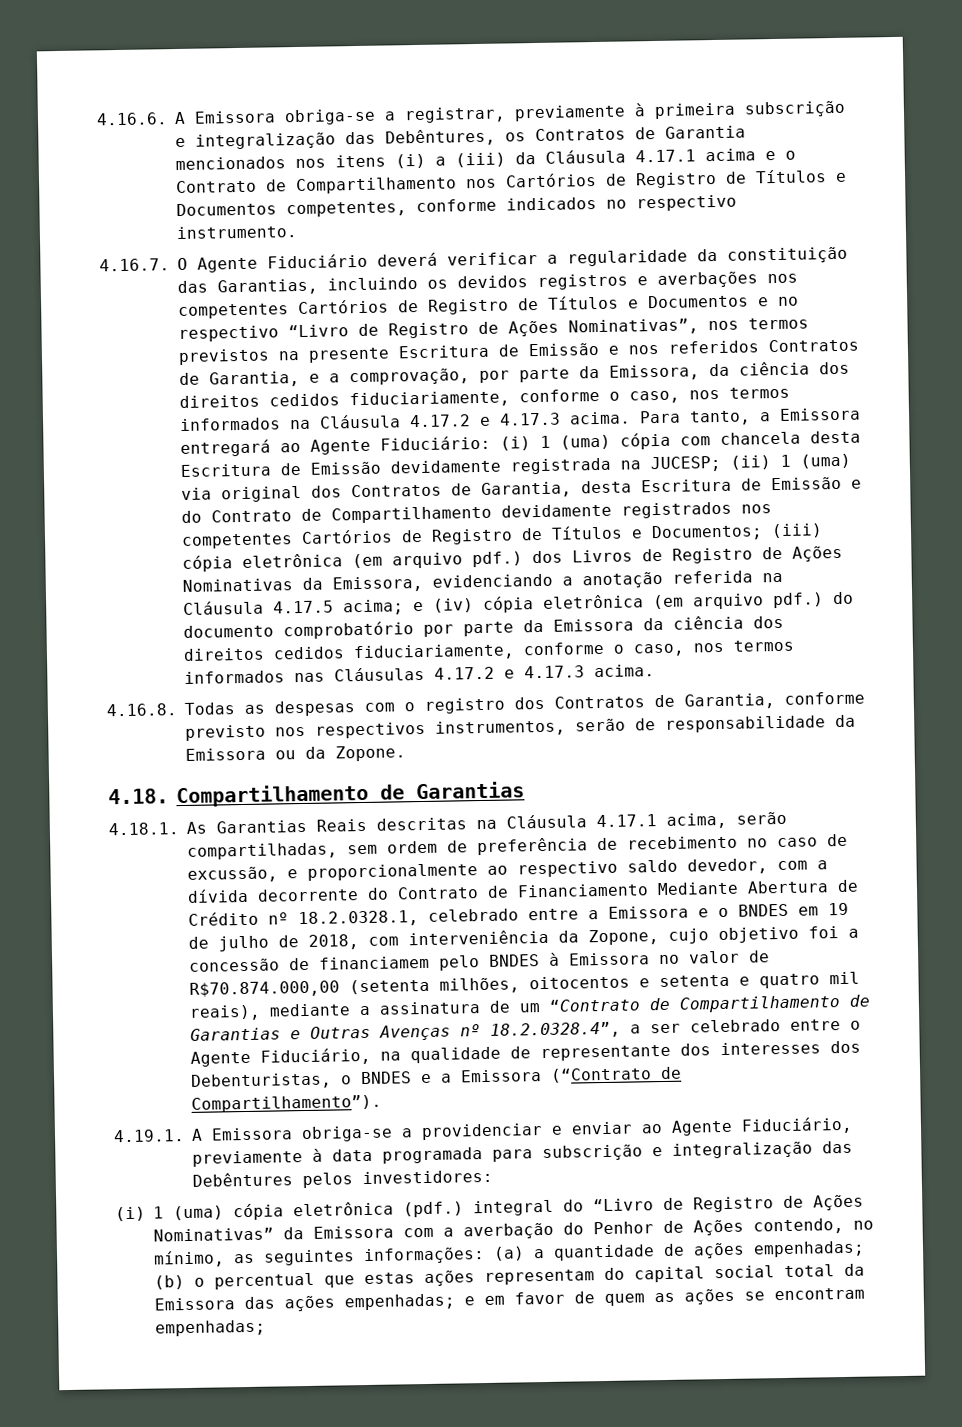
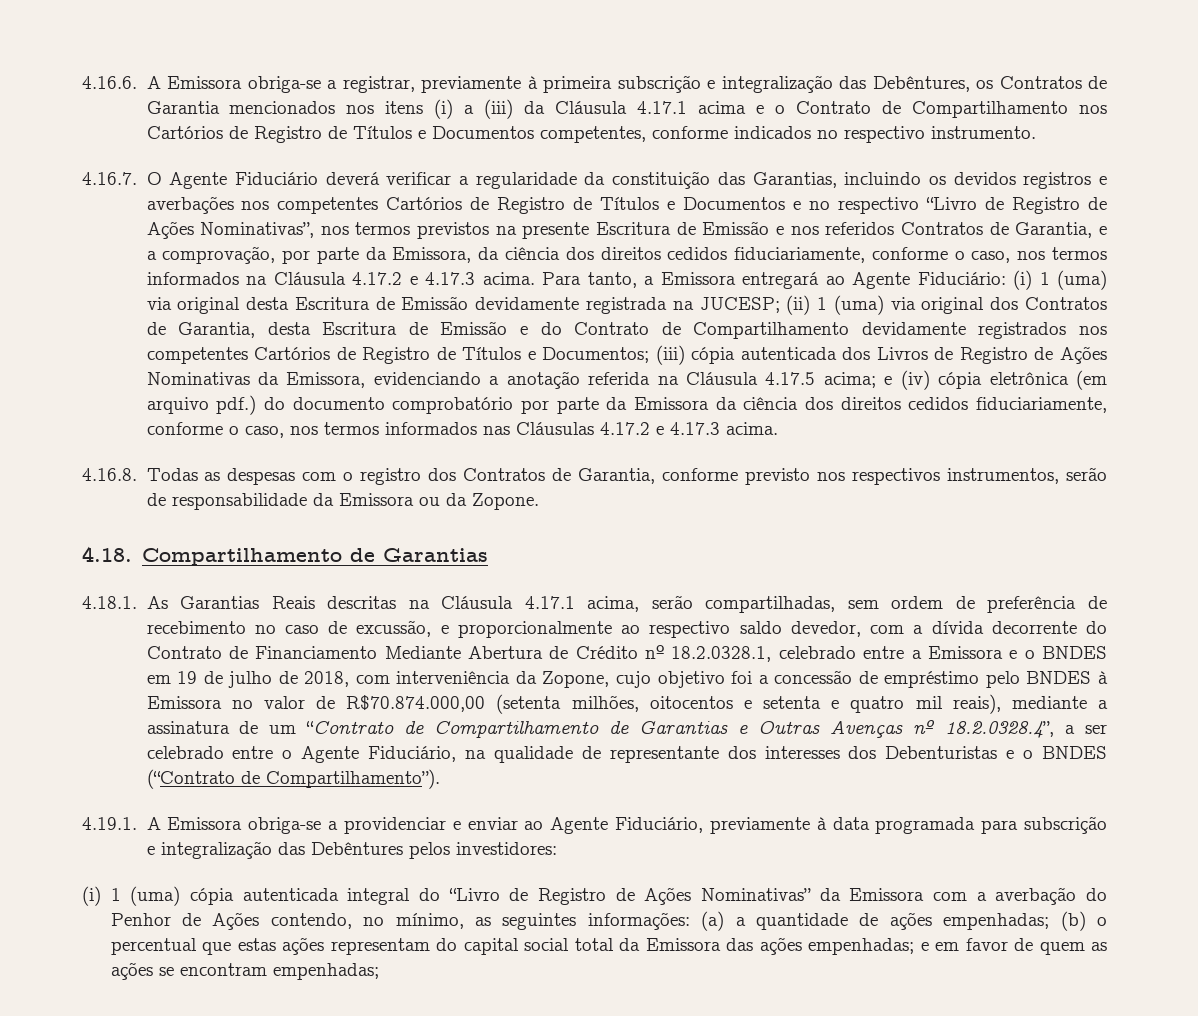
- (i) 1 (uma) cópia com chancela desta Escritura de Emissão devidamente registrada na JUCESP;
+ (i) 1 (uma) via original desta Escritura de Emissão devidamente registrada na JUCESP;
- (iii) cópia eletrônica (em arquivo pdf.) dos Livros de Registro de Ações Nominativas da Emissora, evidenciando a anotação referida na Cláusula 4.17.5 acima;
+ (iii) cópia autenticada dos Livros de Registro de Ações Nominativas da Emissora, evidenciando a anotação referida na Cláusula 4.17.5 acima;
- 4.18.1. As Garantias Reais descritas na Cláusula 4.17.1 acima, serão compartilhadas, sem ordem de preferência de recebimento no caso de excussão, e proporcionalmente ao respectivo saldo devedor, com a dívida decorrente do Contrato de Financiamento Mediante Abertura de Crédito nº 18.2.0328.1, celebrado entre a Emissora e o BNDES em 19 de julho de 2018, com interveniência da Zopone, cujo objetivo foi a concessão de financiamem pelo BNDES à Emissora no valor de R$70.874.000,00 (setenta milhões, oitocentos e setenta e quatro mil reais), mediante a assinatura de um “Contrato de Compartilhamento de Garantias e Outras Avenças nº 18.2.0328.4”, a ser celebrado entre o Agente Fiduciário, na qualidade de representante dos interesses dos Debenturistas, o BNDES e a Emissora (“Contrato de Compartilhamento”).
+ 4.18.1. As Garantias Reais descritas na Cláusula 4.17.1 acima, serão compartilhadas, sem ordem de preferência de recebimento no caso de excussão, e proporcionalmente ao respectivo saldo devedor, com a dívida decorrente do Contrato de Financiamento Mediante Abertura de Crédito nº 18.2.0328.1, celebrado entre a Emissora e o BNDES em 19 de julho de 2018, com interveniência da Zopone, cujo objetivo foi a concessão de empréstimo pelo BNDES à Emissora no valor de R$70.874.000,00 (setenta milhões, oitocentos e setenta e quatro mil reais), mediante a assinatura de um “Contrato de Compartilhamento de Garantias e Outras Avenças nº 18.2.0328.4”, a ser celebrado entre o Agente Fiduciário, na qualidade de representante dos interesses dos Debenturistas e o BNDES (“Contrato de Compartilhamento”).
- (i) 1 (uma) cópia eletrônica (pdf.) integral do “Livro de Registro de Ações Nominativas” da Emissora com a averbação do Penhor de Ações contendo, no mínimo, as seguintes informações: (a) a quantidade de ações empenhadas; (b) o percentual que estas ações representam do capital social total da Emissora das ações empenhadas; e em favor de quem as ações se encontram empenhadas;
+ (i) 1 (uma) cópia autenticada integral do “Livro de Registro de Ações Nominativas” da Emissora com a averbação do Penhor de Ações contendo, no mínimo, as seguintes informações: (a) a quantidade de ações empenhadas; (b) o percentual que estas ações representam do capital social total da Emissora das ações empenhadas; e em favor de quem as ações se encontram empenhadas;

